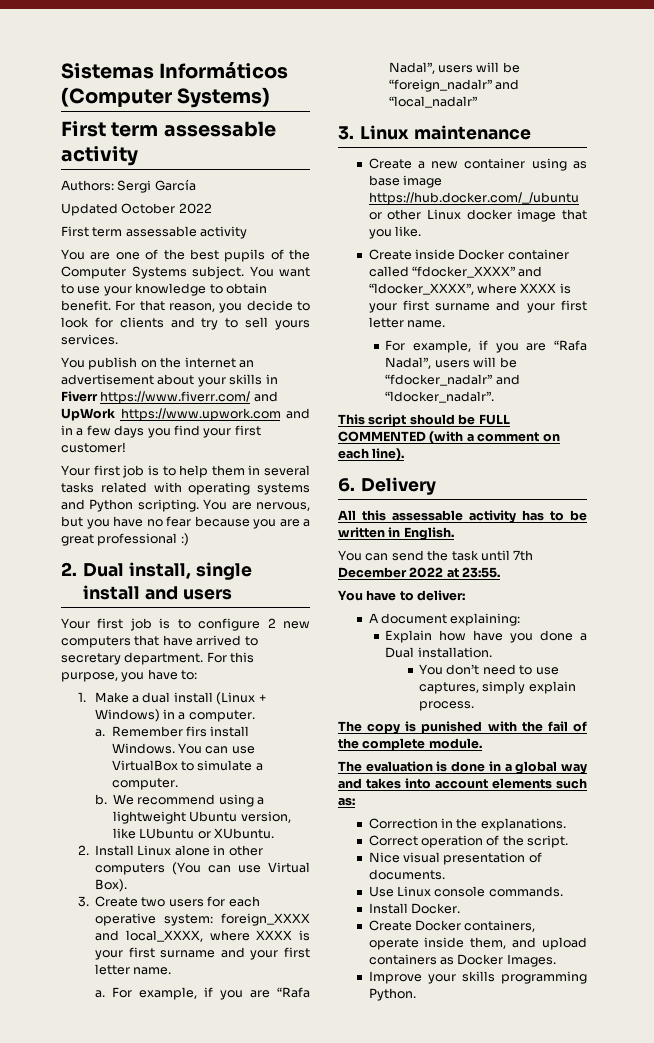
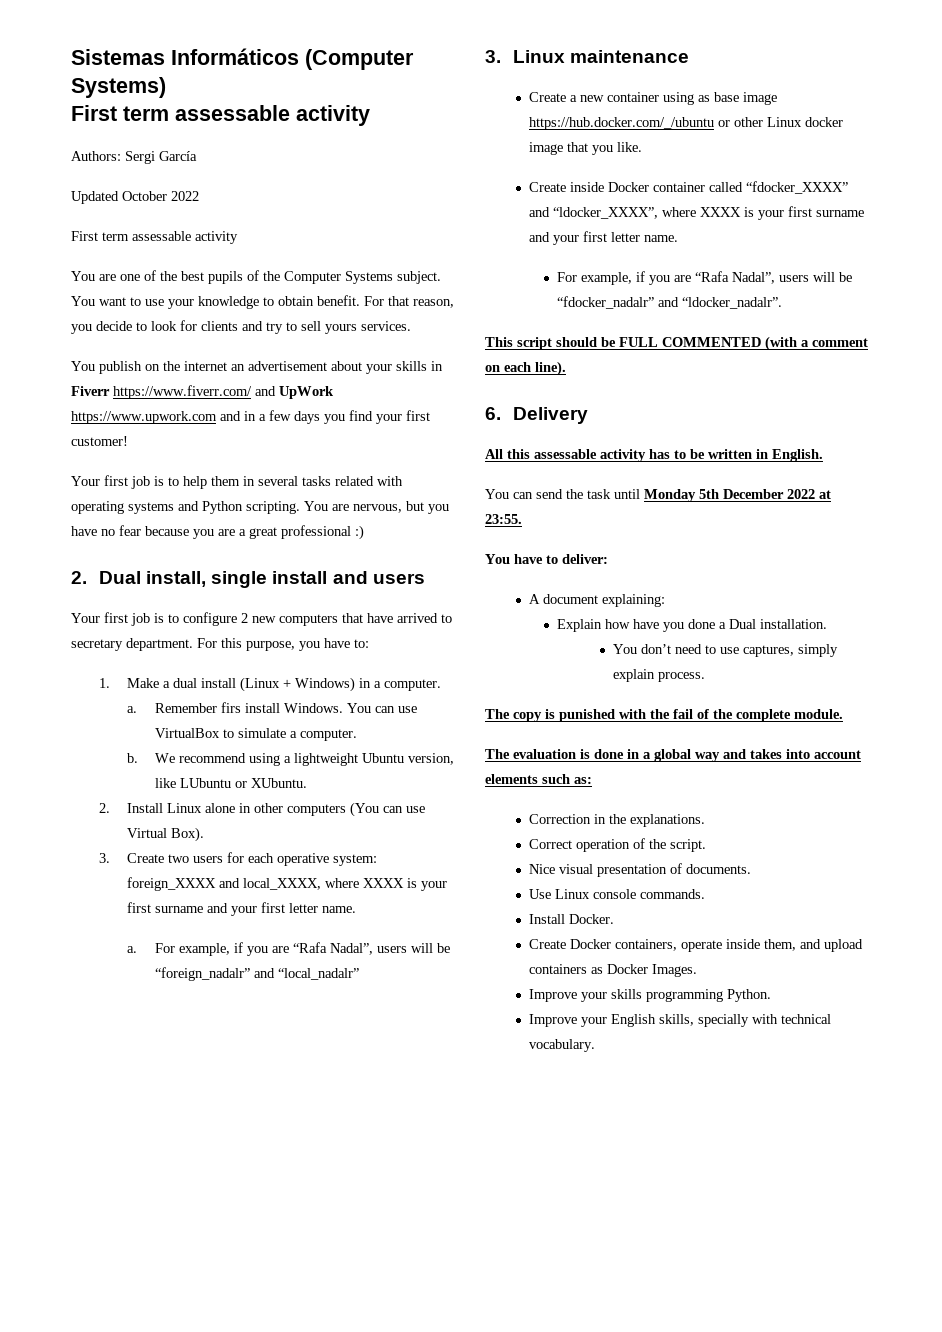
- You can send the task until 7th December 2022 at 23:55.
+ You can send the task until Monday 5th December 2022 at 23:55.
+ Improve your English skills, specially with technical vocabulary.

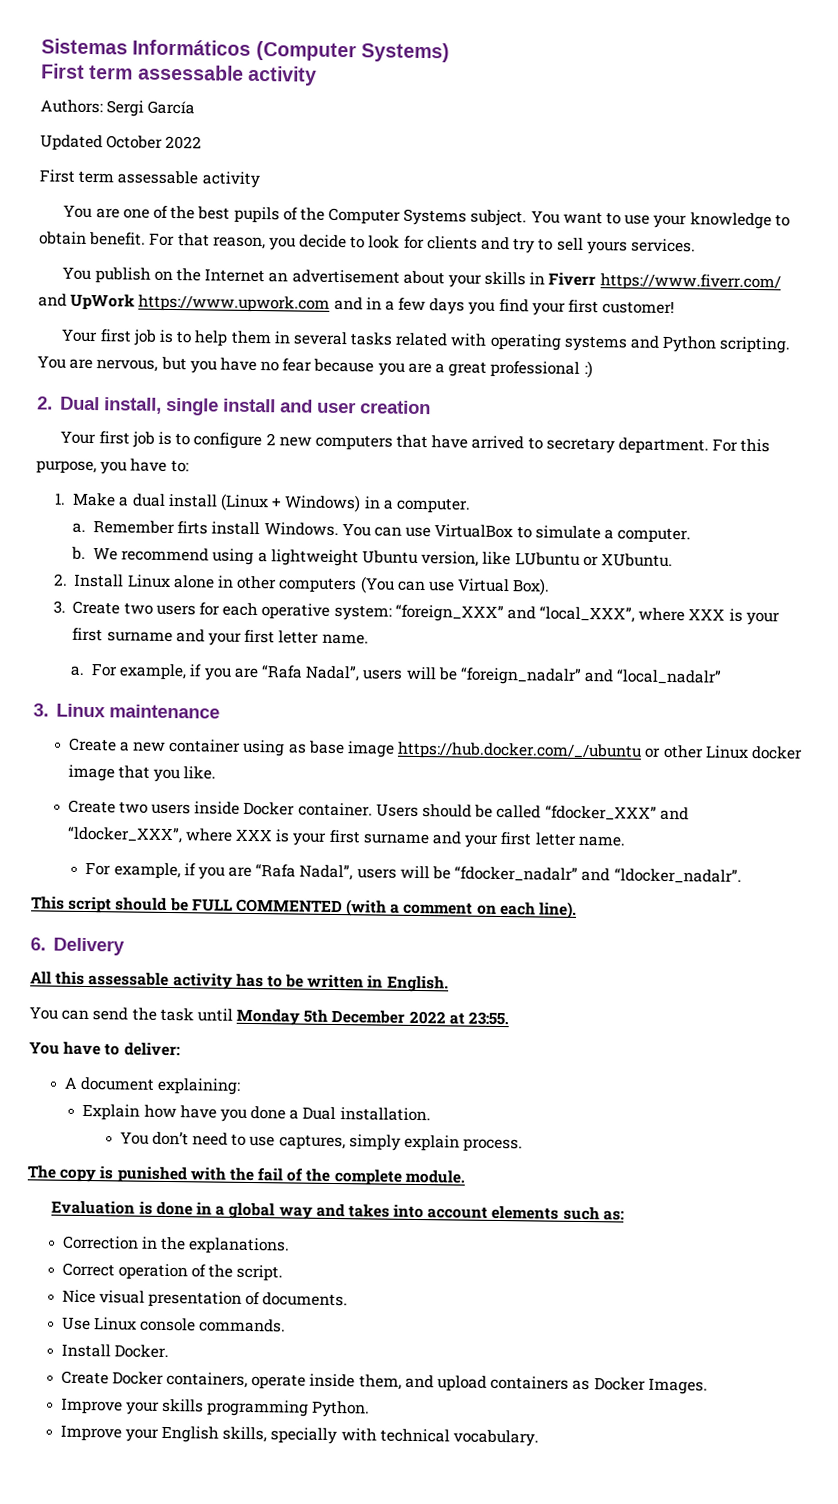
- You publish on the internet an advertisement about your skills in Fiverr https://www.fiverr.com/ and UpWork https://www.upwork.com and in a few days you find your first customer!
+ You publish on the Internet an advertisement about your skills in Fiverr https://www.fiverr.com/ and UpWork https://www.upwork.com and in a few days you find your first customer!
- 2. Dual install, single install and users
+ 2. Dual install, single install and user creation
- Remember firs install Windows.
+ Remember firts install Windows.
- 3. Create two users for each operative system: foreign_XXXX and local_XXXX, where XXXX is your first surname and your first letter name.
+ 3. Create two users for each operative system: “foreign_XXX” and “local_XXX”, where XXX is your first surname and your first letter name.
- Create inside Docker container called “fdocker_XXXX” and “ldocker_XXXX”, where XXXX is your first surname and your first letter name.
+ Create two users inside Docker container. Users should be called “fdocker_XXX” and “ldocker_XXX”, where XXX is your first surname and your first letter name.
- The evaluation is done in a global way and takes into account elements such as:
+ Evaluation is done in a global way and takes into account elements such as:

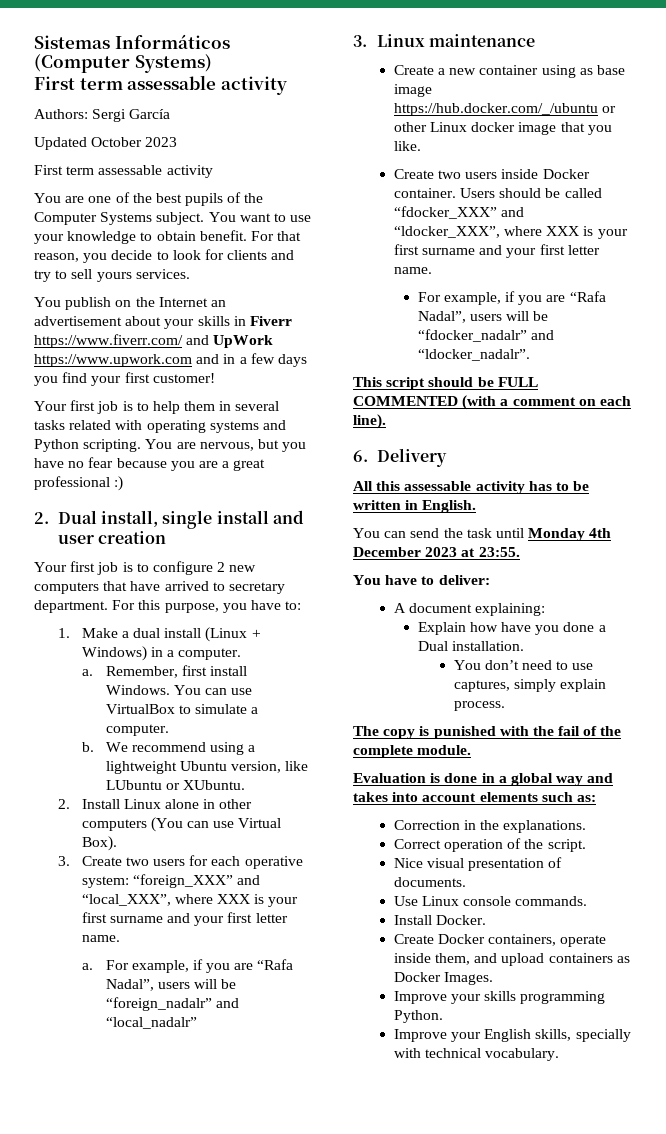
- Updated October 2022
+ Updated October 2023
- Remember firts install Windows.
+ Remember, first install Windows.
- You can send the task until Monday 5th December 2022 at 23:55.
+ You can send the task until Monday 4th December 2023 at 23:55.

